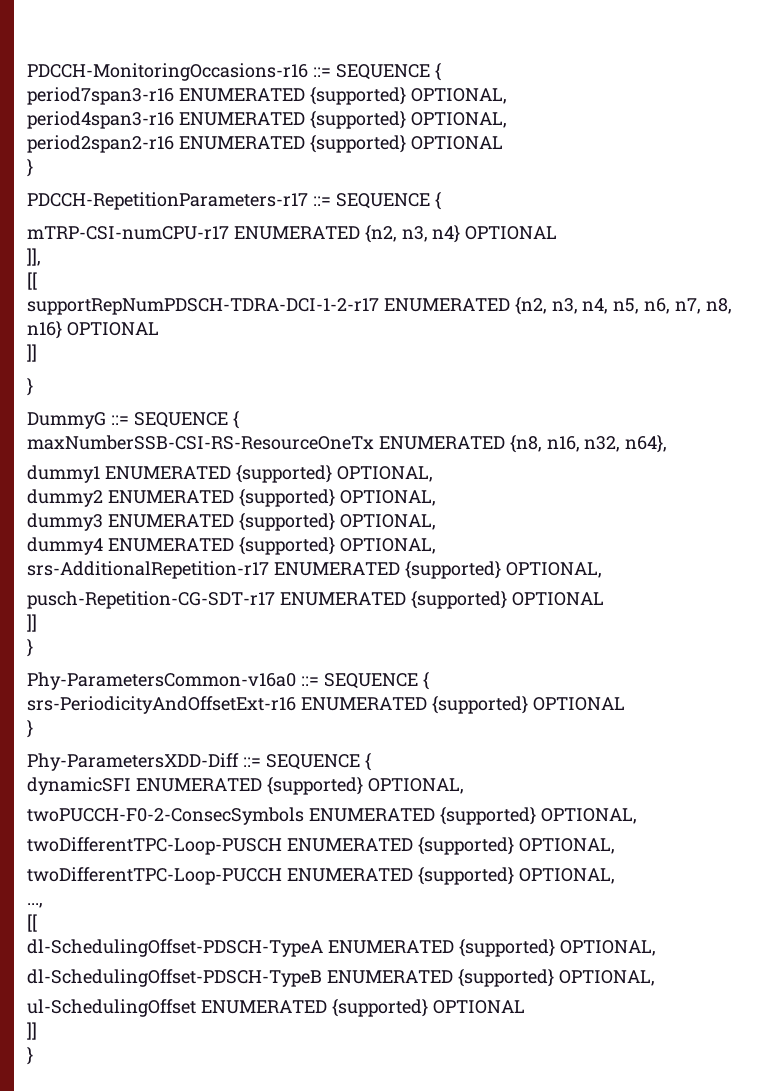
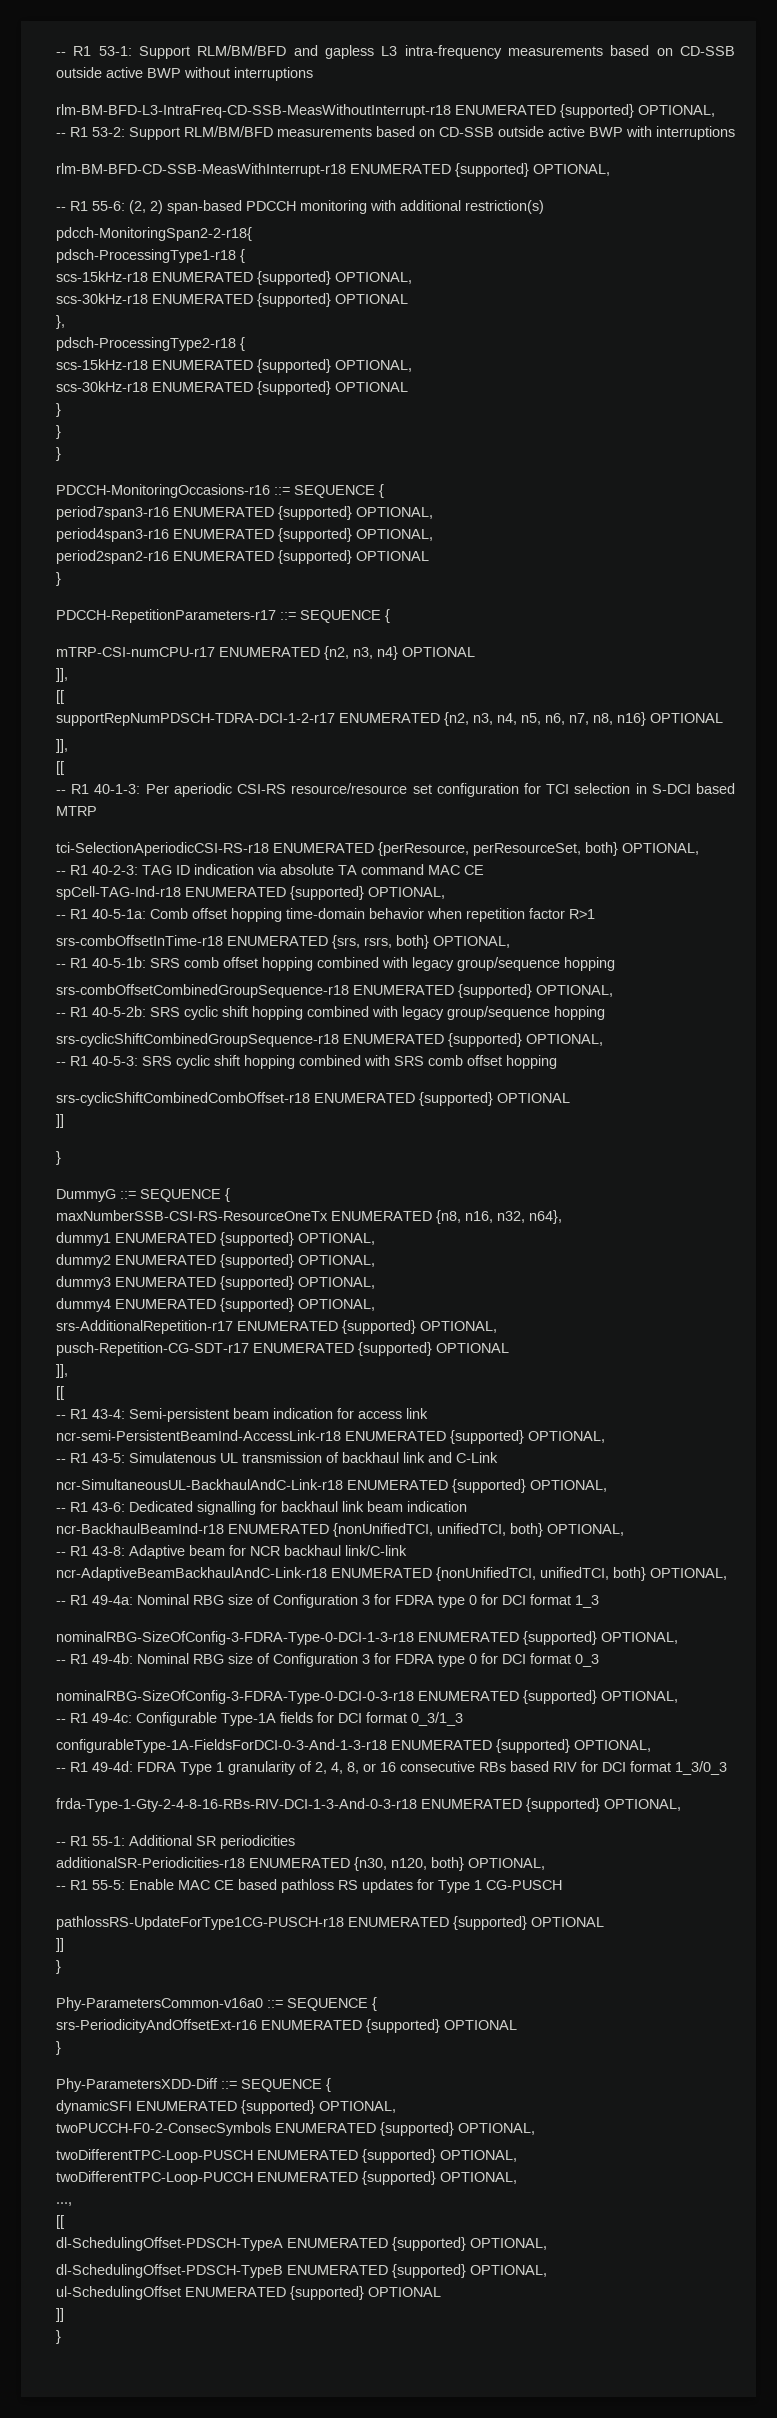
+ -- R1 53-1: Support RLM/BM/BFD and gapless L3 intra-frequency measurements based on CD-SSB outside active BWP without interruptions
+ rlm-BM-BFD-L3-IntraFreq-CD-SSB-MeasWithoutInterrupt-r18 ENUMERATED {supported} OPTIONAL,
+ -- R1 53-2: Support RLM/BM/BFD measurements based on CD-SSB outside active BWP with interruptions
+ rlm-BM-BFD-CD-SSB-MeasWithInterrupt-r18 ENUMERATED {supported} OPTIONAL,
+ -- R1 55-6: (2, 2) span-based PDCCH monitoring with additional restriction(s)
+ pdcch-MonitoringSpan2-2-r18{
+ pdsch-ProcessingType1-r18 {
+ scs-15kHz-r18 ENUMERATED {supported} OPTIONAL,
+ scs-30kHz-r18 ENUMERATED {supported} OPTIONAL
+ },
+ pdsch-ProcessingType2-r18 {
+ scs-15kHz-r18 ENUMERATED {supported} OPTIONAL,
+ scs-30kHz-r18 ENUMERATED {supported} OPTIONAL
+ }
+ }
+ }
  supportRepNumPDSCH-TDRA-DCI-1-2-r17 ENUMERATED {n2, n3, n4, n5, n6, n7, n8, n16} OPTIONAL
+ ]],
+ [[
+ -- R1 40-1-3: Per aperiodic CSI-RS resource/resource set configuration for TCI selection in S-DCI based MTRP
+ tci-SelectionAperiodicCSI-RS-r18 ENUMERATED {perResource, perResourceSet, both} OPTIONAL,
+ -- R1 40-2-3: TAG ID indication via absolute TA command MAC CE
+ spCell-TAG-Ind-r18 ENUMERATED {supported} OPTIONAL,
+ -- R1 40-5-1a: Comb offset hopping time-domain behavior when repetition factor R>1
+ srs-combOffsetInTime-r18 ENUMERATED {srs, rsrs, both} OPTIONAL,
+ -- R1 40-5-1b: SRS comb offset hopping combined with legacy group/sequence hopping
+ srs-combOffsetCombinedGroupSequence-r18 ENUMERATED {supported} OPTIONAL,
+ -- R1 40-5-2b: SRS cyclic shift hopping combined with legacy group/sequence hopping
+ srs-cyclicShiftCombinedGroupSequence-r18 ENUMERATED {supported} OPTIONAL,
+ -- R1 40-5-3: SRS cyclic shift hopping combined with SRS comb offset hopping
+ srs-cyclicShiftCombinedCombOffset-r18 ENUMERATED {supported} OPTIONAL
  pusch-Repetition-CG-SDT-r17 ENUMERATED {supported} OPTIONAL
+ ]],
+ [[
+ -- R1 43-4: Semi-persistent beam indication for access link
+ ncr-semi-PersistentBeamInd-AccessLink-r18 ENUMERATED {supported} OPTIONAL,
+ -- R1 43-5: Simulatenous UL transmission of backhaul link and C-Link
+ ncr-SimultaneousUL-BackhaulAndC-Link-r18 ENUMERATED {supported} OPTIONAL,
+ -- R1 43-6: Dedicated signalling for backhaul link beam indication
+ ncr-BackhaulBeamInd-r18 ENUMERATED {nonUnifiedTCI, unifiedTCI, both} OPTIONAL,
+ -- R1 43-8: Adaptive beam for NCR backhaul link/C-link
+ ncr-AdaptiveBeamBackhaulAndC-Link-r18 ENUMERATED {nonUnifiedTCI, unifiedTCI, both} OPTIONAL,
+ -- R1 49-4a: Nominal RBG size of Configuration 3 for FDRA type 0 for DCI format 1_3
+ nominalRBG-SizeOfConfig-3-FDRA-Type-0-DCI-1-3-r18 ENUMERATED {supported} OPTIONAL,
+ -- R1 49-4b: Nominal RBG size of Configuration 3 for FDRA type 0 for DCI format 0_3
+ nominalRBG-SizeOfConfig-3-FDRA-Type-0-DCI-0-3-r18 ENUMERATED {supported} OPTIONAL,
+ -- R1 49-4c: Configurable Type-1A fields for DCI format 0_3/1_3
+ configurableType-1A-FieldsForDCI-0-3-And-1-3-r18 ENUMERATED {supported} OPTIONAL,
+ -- R1 49-4d: FDRA Type 1 granularity of 2, 4, 8, or 16 consecutive RBs based RIV for DCI format 1_3/0_3
+ frda-Type-1-Gty-2-4-8-16-RBs-RIV-DCI-1-3-And-0-3-r18 ENUMERATED {supported} OPTIONAL,
+ -- R1 55-1: Additional SR periodicities
+ additionalSR-Periodicities-r18 ENUMERATED {n30, n120, both} OPTIONAL,
+ -- R1 55-5: Enable MAC CE based pathloss RS updates for Type 1 CG-PUSCH
+ pathlossRS-UpdateForType1CG-PUSCH-r18 ENUMERATED {supported} OPTIONAL

